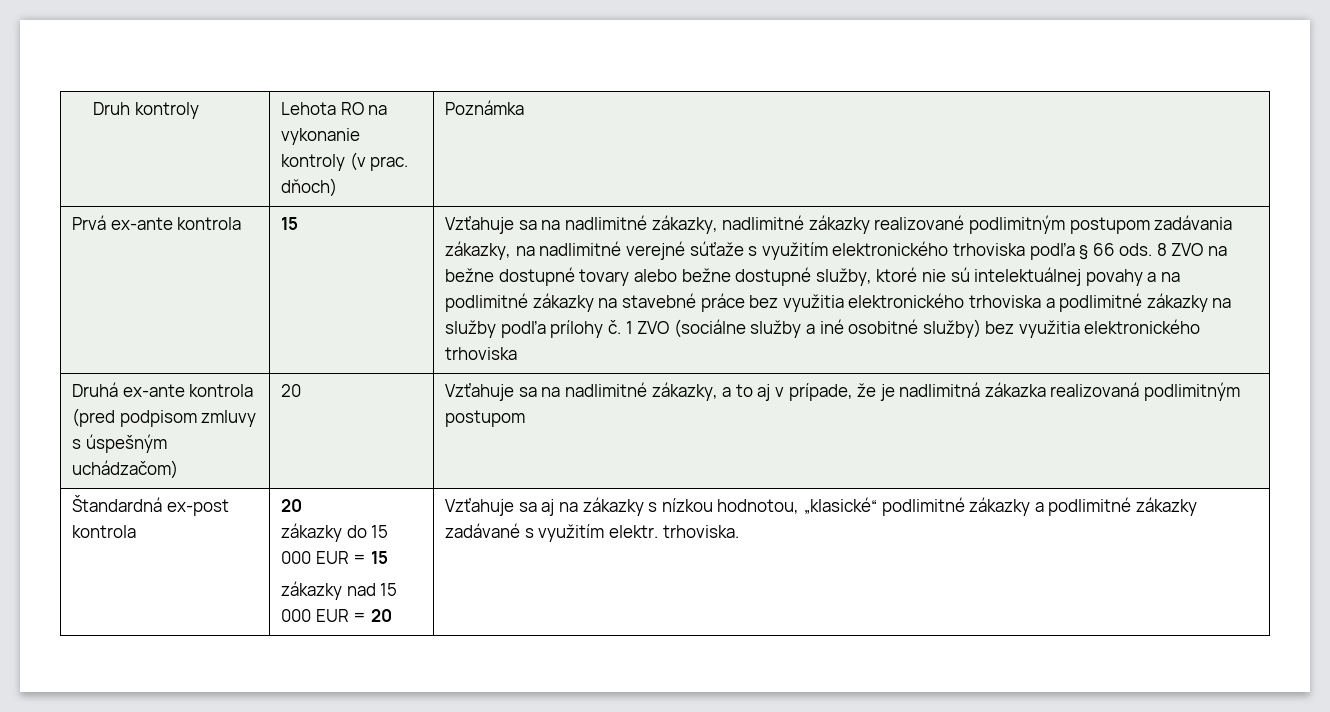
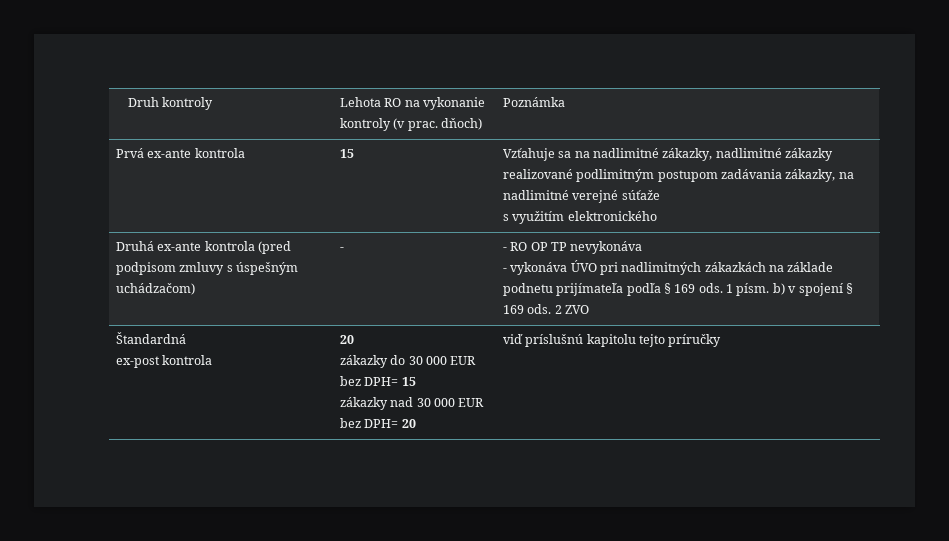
- Vzťahuje sa na nadlimitné zákazky, nadlimitné zákazky realizované podlimitným postupom zadávania zákazky, na nadlimitné verejné súťaže s využitím elektronického trhoviska podľa § 66 ods. 8 ZVO na bežne dostupné tovary alebo bežne dostupné služby, ktoré nie sú intelektuálnej povahy a na podlimitné zákazky na stavebné práce bez využitia elektronického trhoviska a podlimitné zákazky na služby podľa prílohy č. 1 ZVO (sociálne služby a iné osobitné služby) bez využitia elektronického trhoviska
+ Vzťahuje sa na nadlimitné zákazky, nadlimitné zákazky realizované podlimitným postupom zadávania zákazky, na nadlimitné verejné súťaže
+ s využitím elektronického
- Druhá ex-ante kontrola (pred podpisom zmluvy s úspešným uchádzačom) | 20 | Vzťahuje sa na nadlimitné zákazky, a to aj v prípade, že je nadlimitná zákazka realizovaná podlimitným postupom
+ Druhá ex-ante kontrola (pred podpisom zmluvy s úspešným uchádzačom) | - | - RO OP TP nevykonáva
+ - vykonáva ÚVO pri nadlimitných zákazkách na základe podnetu prijímateľa podľa § 169 ods. 1 písm. b) v spojení § 169 ods. 2 ZVO
- Štandardná ex-post kontrola | 20
- zákazky do 15 000 EUR = 15
- zákazky nad 15 000 EUR = 20 | Vzťahuje sa aj na zákazky s nízkou hodnotou, „klasické“ podlimitné zákazky a podlimitné zákazky zadávané s využitím elektr. trhoviska.
+ Štandardná
+ ex-post kontrola | 20
+ zákazky do 30 000 EUR bez DPH= 15
+ zákazky nad 30 000 EUR bez DPH= 20 | viď príslušnú kapitolu tejto príručky

